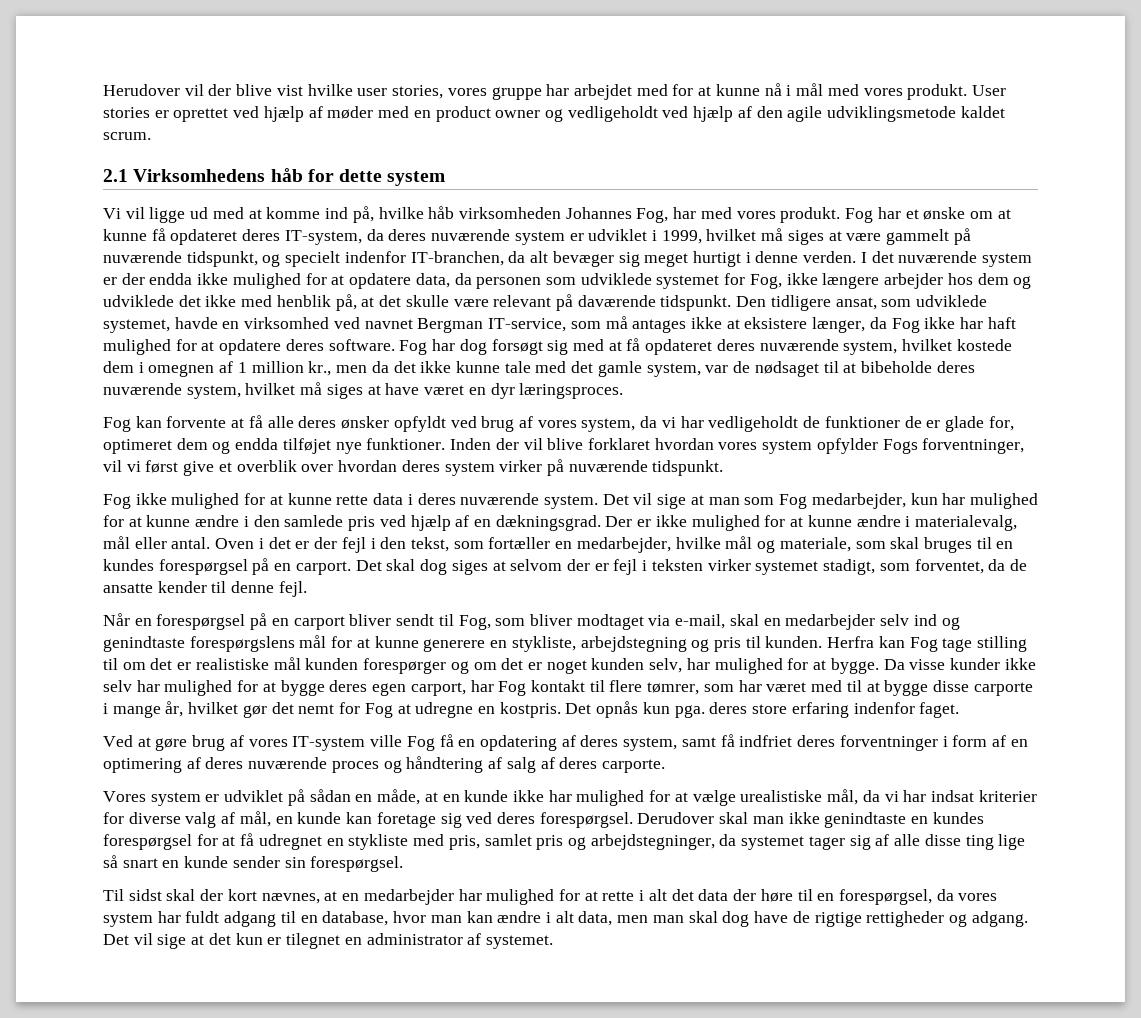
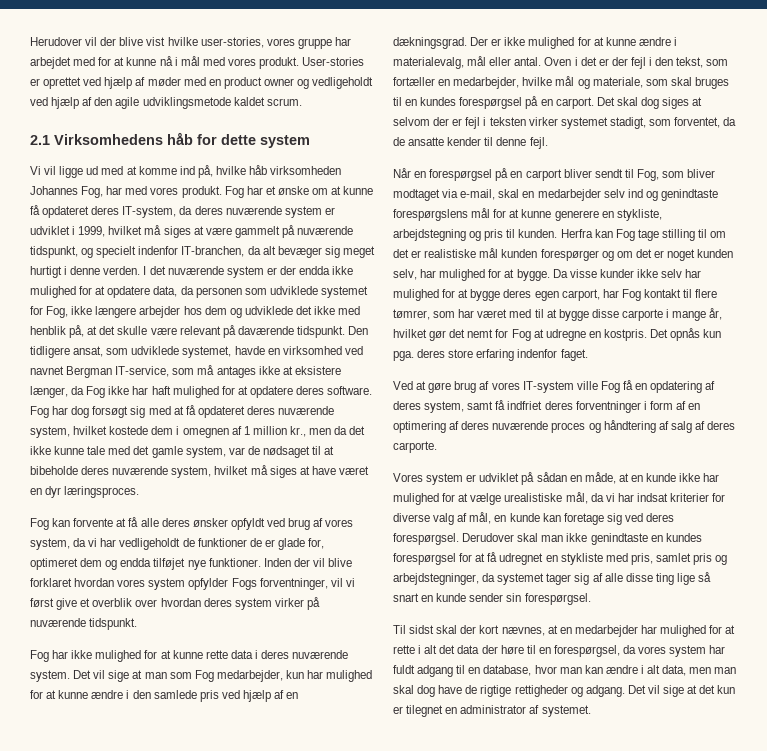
- Herudover vil der blive vist hvilke user stories, vores gruppe har arbejdet med for at kunne nå i mål med vores produkt.
+ Herudover vil der blive vist hvilke user-stories, vores gruppe har arbejdet med for at kunne nå i mål med vores produkt.
- User stories er oprettet ved hjælp af møder med en product owner og vedligeholdt ved hjælp af den agile udviklingsmetode kaldet scrum.
+ User-stories er oprettet ved hjælp af møder med en product owner og vedligeholdt ved hjælp af den agile udviklingsmetode kaldet scrum.
- Fog ikke mulighed for at kunne rette data i deres nuværende system.
+ Fog har ikke mulighed for at kunne rette data i deres nuværende system.

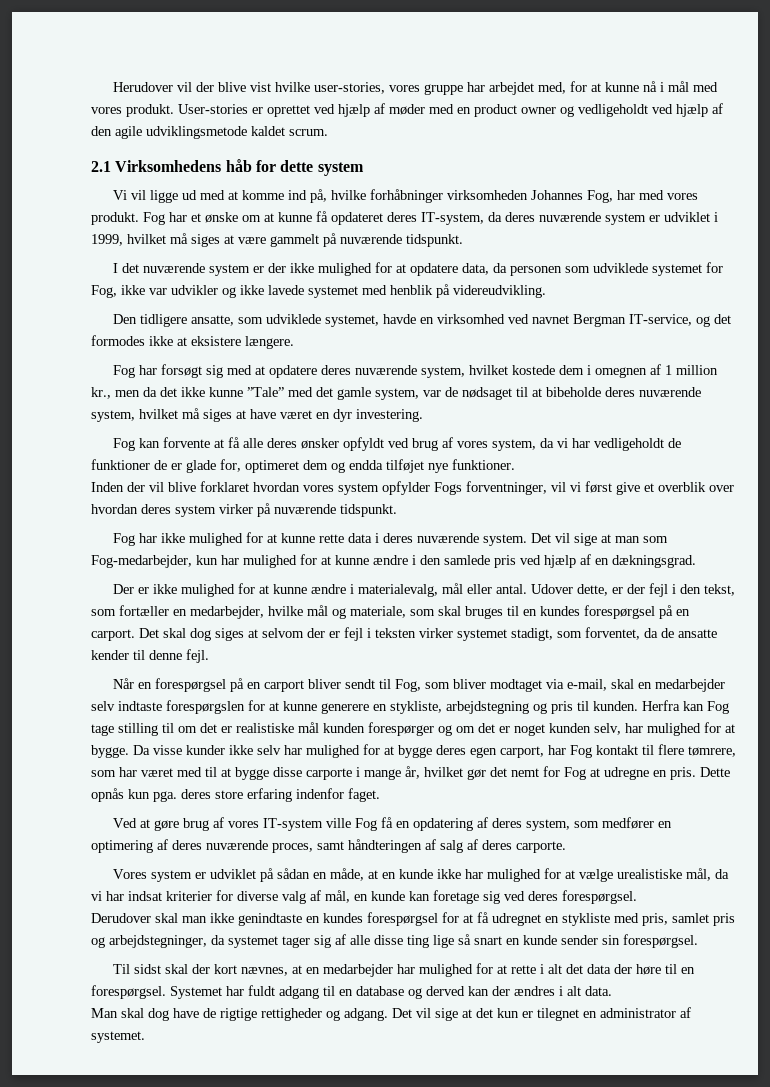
- Herudover vil der blive vist hvilke user-stories, vores gruppe har arbejdet med for at kunne nå i mål med vores produkt.
+ Herudover vil der blive vist hvilke user-stories, vores gruppe har arbejdet med, for at kunne nå i mål med vores produkt.
- Vi vil ligge ud med at komme ind på, hvilke håb virksomheden Johannes Fog, har med vores produkt.
+ Vi vil ligge ud med at komme ind på, hvilke forhåbninger virksomheden Johannes Fog, har med vores produkt.
- Fog har et ønske om at kunne få opdateret deres IT-system, da deres nuværende system er udviklet i 1999, hvilket må siges at være gammelt på nuværende tidspunkt, og specielt indenfor IT-branchen, da alt bevæger sig meget hurtigt i denne verden. I det nuværende system er der endda ikke mulighed for at opdatere data, da personen som udviklede systemet for Fog, ikke længere arbejder hos dem og udviklede det ikke med henblik på, at det skulle være relevant på daværende tidspunkt. Den tidligere ansat, som udviklede systemet, havde en virksomhed ved navnet Bergman IT-service, som må antages ikke at eksistere længer, da Fog ikke har haft mulighed for at opdatere deres software. Fog har dog forsøgt sig med at få opdateret deres nuværende system, hvilket kostede dem i omegnen af 1 million kr., men da det ikke kunne tale med det gamle system, var de nødsaget til at bibeholde deres nuværende system, hvilket må siges at have været en dyr læringsproces.
+ Fog har et ønske om at kunne få opdateret deres IT-system, da deres nuværende system er udviklet i 1999, hvilket må siges at være gammelt på nuværende tidspunkt.
+ I det nuværende system er der ikke mulighed for at opdatere data, da personen som udviklede systemet for Fog, ikke var udvikler og ikke lavede systemet med henblik på videreudvikling.
+ Den tidligere ansatte, som udviklede systemet, havde en virksomhed ved navnet Bergman IT-service, og det formodes ikke at eksistere længere.
+ Fog har forsøgt sig med at opdatere deres nuværende system, hvilket kostede dem i omegnen af 1 million kr., men da det ikke kunne ”Tale” med det gamle system, var de nødsaget til at bibeholde deres nuværende system, hvilket må siges at have været en dyr investering.
- Fog kan forvente at få alle deres ønsker opfyldt ved brug af vores system, da vi har vedligeholdt de funktioner de er glade for, optimeret dem og endda tilføjet nye funktioner. Inden der vil blive forklaret hvordan vores system opfylder Fogs forventninger, vil vi først give et overblik over hvordan deres system virker på nuværende tidspunkt.
+ Fog kan forvente at få alle deres ønsker opfyldt ved brug af vores system, da vi har vedligeholdt de funktioner de er glade for, optimeret dem og endda tilføjet nye funktioner.
+ Inden der vil blive forklaret hvordan vores system opfylder Fogs forventninger, vil vi først give et overblik over hvordan deres system virker på nuværende tidspunkt.
- Det vil sige at man som Fog medarbejder, kun har mulighed for at kunne ændre i den samlede pris ved hjælp af en dækningsgrad. Der er ikke mulighed for at kunne ændre i materialevalg, mål eller antal.
+ Det vil sige at man som Fog-medarbejder, kun har mulighed for at kunne ændre i den samlede pris ved hjælp af en dækningsgrad.
+ Der er ikke mulighed for at kunne ændre i materialevalg, mål eller antal.
- Oven i det er der fejl i den tekst, som fortæller en medarbejder, hvilke mål og materiale, som skal bruges til en kundes forespørgsel på en carport.
+ Udover dette, er der fejl i den tekst, som fortæller en medarbejder, hvilke mål og materiale, som skal bruges til en kundes forespørgsel på en carport.
- Når en forespørgsel på en carport bliver sendt til Fog, som bliver modtaget via e-mail, skal en medarbejder selv ind og genindtaste forespørgslens mål for at kunne generere en stykliste, arbejdstegning og pris til kunden.
+ Når en forespørgsel på en carport bliver sendt til Fog, som bliver modtaget via e-mail, skal en medarbejder selv indtaste forespørgslen for at kunne generere en stykliste, arbejdstegning og pris til kunden.
- Da visse kunder ikke selv har mulighed for at bygge deres egen carport, har Fog kontakt til flere tømrer, som har været med til at bygge disse carporte i mange år, hvilket gør det nemt for Fog at udregne en kostpris. Det opnås kun pga. deres store erfaring indenfor faget.
+ Da visse kunder ikke selv har mulighed for at bygge deres egen carport, har Fog kontakt til flere tømrere, som har været med til at bygge disse carporte i mange år, hvilket gør det nemt for Fog at udregne en pris. Dette opnås kun pga. deres store erfaring indenfor faget.
- Ved at gøre brug af vores IT-system ville Fog få en opdatering af deres system, samt få indfriet deres forventninger i form af en optimering af deres nuværende proces og håndtering af salg af deres carporte.
+ Ved at gøre brug af vores IT-system ville Fog få en opdatering af deres system, som medfører en optimering af deres nuværende proces, samt håndteringen af salg af deres carporte.
- Vores system er udviklet på sådan en måde, at en kunde ikke har mulighed for at vælge urealistiske mål, da vi har indsat kriterier for diverse valg af mål, en kunde kan foretage sig ved deres forespørgsel. Derudover skal man ikke genindtaste en kundes forespørgsel for at få udregnet en stykliste med pris, samlet pris og arbejdstegninger, da systemet tager sig af alle disse ting lige så snart en kunde sender sin forespørgsel.
+ Vores system er udviklet på sådan en måde, at en kunde ikke har mulighed for at vælge urealistiske mål, da vi har indsat kriterier for diverse valg af mål, en kunde kan foretage sig ved deres forespørgsel.
+ Derudover skal man ikke genindtaste en kundes forespørgsel for at få udregnet en stykliste med pris, samlet pris og arbejdstegninger, da systemet tager sig af alle disse ting lige så snart en kunde sender sin forespørgsel.
- Til sidst skal der kort nævnes, at en medarbejder har mulighed for at rette i alt det data der høre til en forespørgsel, da vores system har fuldt adgang til en database, hvor man kan ændre i alt data, men man skal dog have de rigtige rettigheder og adgang.
+ Til sidst skal der kort nævnes, at en medarbejder har mulighed for at rette i alt det data der høre til en forespørgsel. Systemet har fuldt adgang til en database og derved kan der ændres i alt data.
+ Man skal dog have de rigtige rettigheder og adgang.

